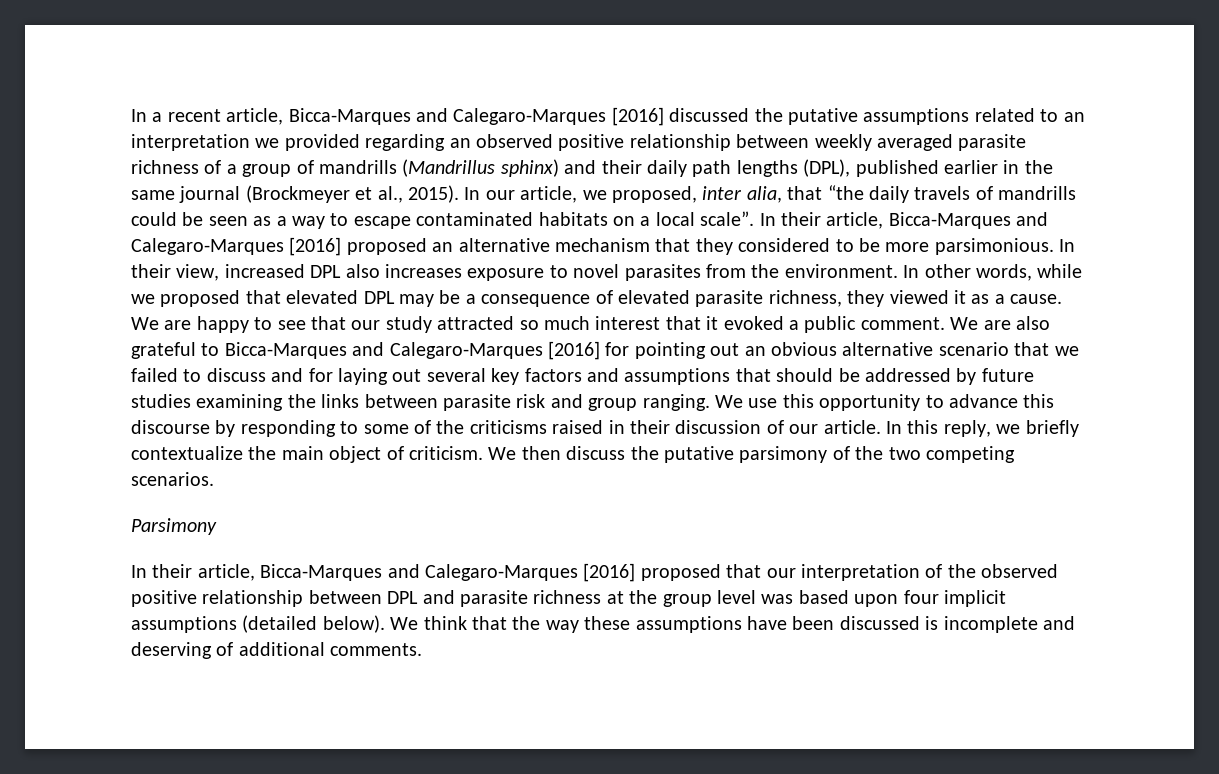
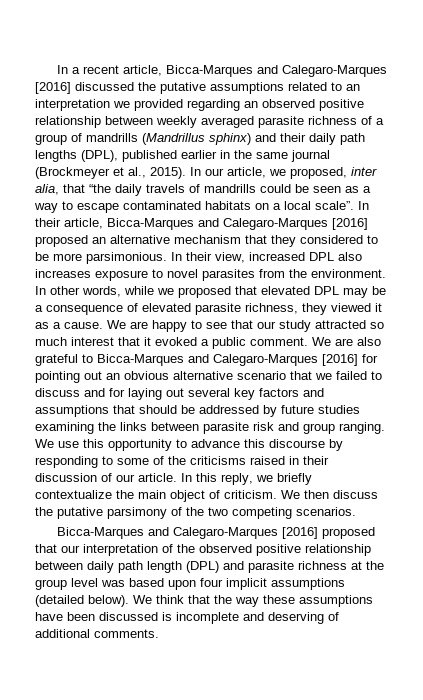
- Parsimony
- In their article, Bicca-Marques and Calegaro-Marques [2016] proposed that our interpretation of the observed positive relationship between DPL and parasite richness at the group level was based upon four implicit assumptions (detailed below).
+ Bicca-Marques and Calegaro-Marques [2016] proposed that our interpretation of the observed positive relationship between daily path length (DPL) and parasite richness at the group level was based upon four implicit assumptions (detailed below).

